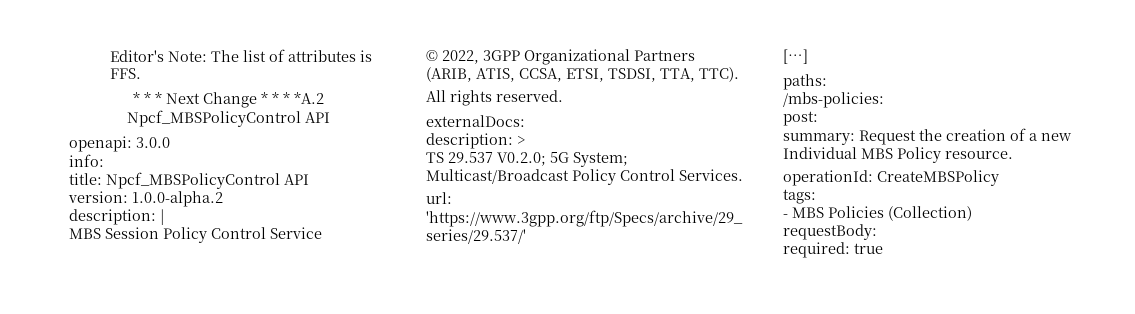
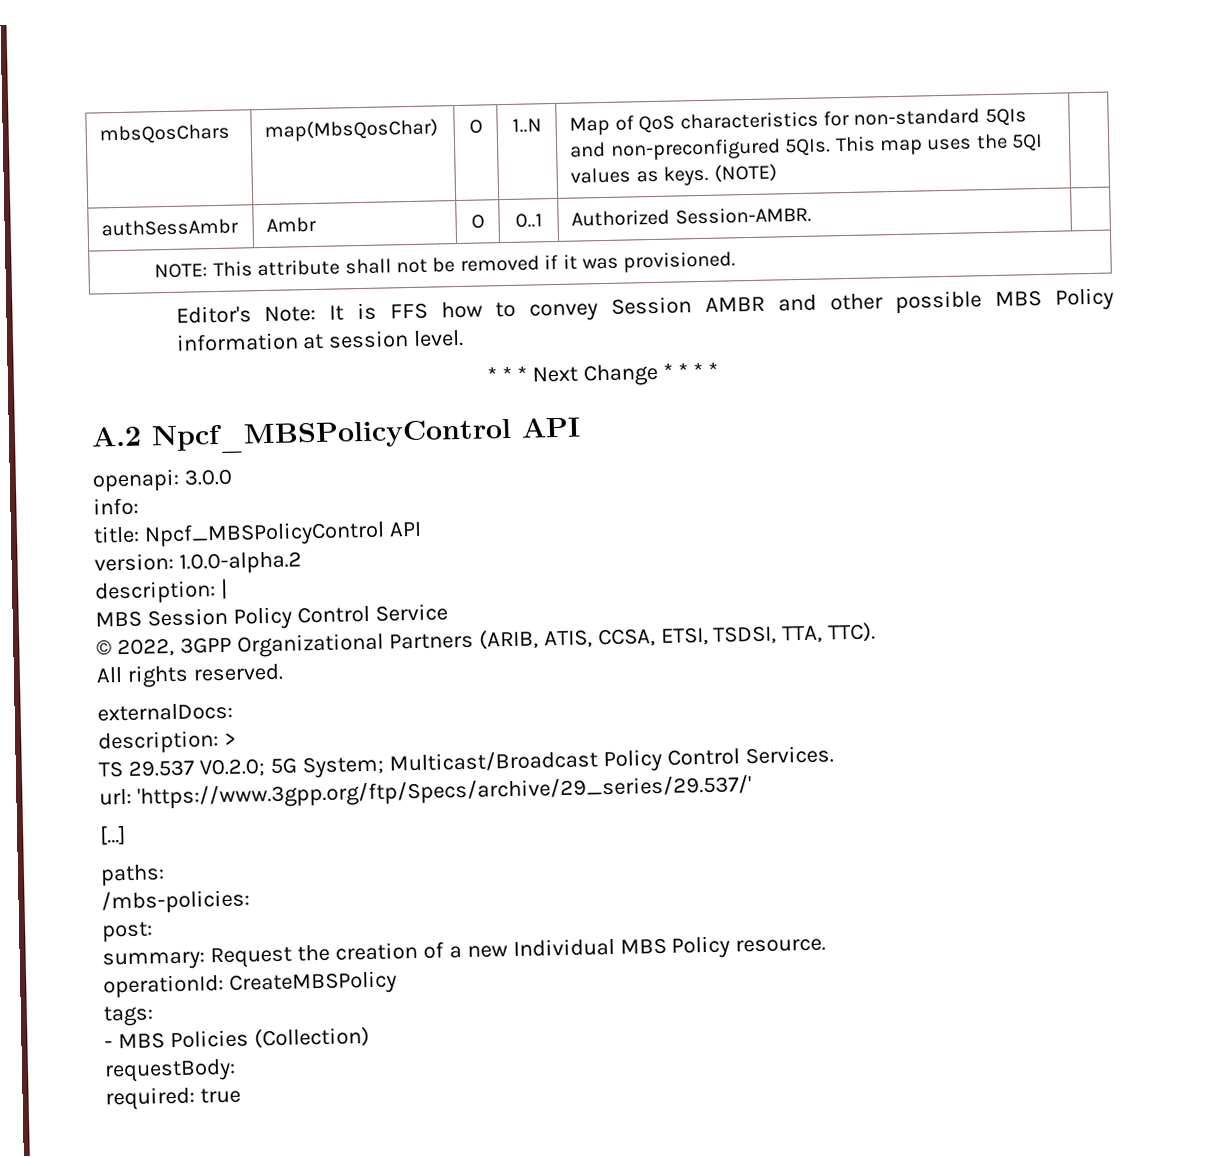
- Editor's Note: The list of attributes is FFS.
+ mbsQosChars | map(MbsQosChar) | O | 1..N | Map of QoS characteristics for non-standard 5QIs and non-preconfigured 5QIs. This map uses the 5QI values as keys. (NOTE) |
+ authSessAmbr | Ambr | O | 0..1 | Authorized Session-AMBR. |
+ NOTE: This attribute shall not be removed if it was provisioned.
+ Editor's Note: It is FFS how to convey Session AMBR and other possible MBS Policy information at session level.
- * * * Next Change * * * *A.2 Npcf_MBSPolicyControl API
+ * * * Next Change * * * *
+ A.2 Npcf_MBSPolicyControl API

